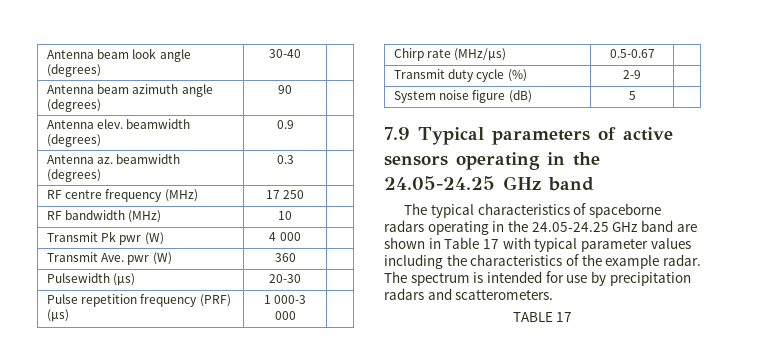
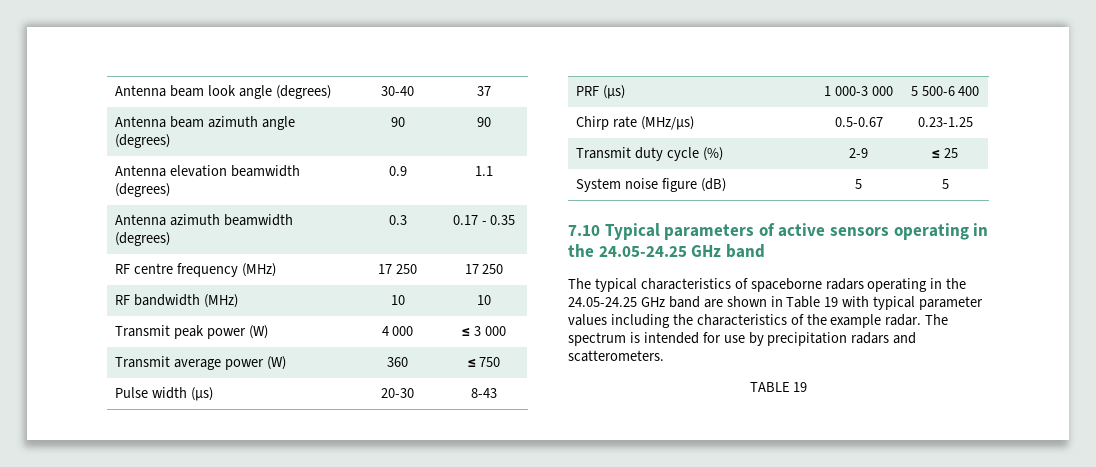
- Antenna beam look angle (degrees) | 30-40 |
+ Antenna beam look angle (degrees) | 30-40 | 37
- Antenna beam azimuth angle (degrees) | 90 |
- Antenna elev. beamwidth (degrees) | 0.9 |
- Antenna az. beamwidth (degrees) | 0.3 |
+ Antenna beam azimuth angle (degrees) | 90 | 90
+ Antenna elevation beamwidth (degrees) | 0.9 | 1.1
+ Antenna azimuth beamwidth (degrees) | 0.3 | 0.17 - 0.35
- RF centre frequency (MHz) | 17 250 |
+ RF centre frequency (MHz) | 17 250 | 17 250
- RF bandwidth (MHz) | 10 |
- Transmit Pk pwr (W) | 4 000 |
- Transmit Ave. pwr (W) | 360 |
- Pulsewidth (μs) | 20-30 |
- Pulse repetition frequency (PRF) (μs) | 1 000-3 000 |
+ RF bandwidth (MHz) | 10 | 10
+ Transmit peak power (W) | 4 000 | ≤ 3 000
+ Transmit average power (W) | 360 | ≤ 750
+ Pulse width (μs) | 20-30 | 8-43
+ PRF (μs) | 1 000-3 000 | 5 500-6 400
- Chirp rate (MHz/μs) | 0.5-0.67 |
+ Chirp rate (MHz/μs) | 0.5-0.67 | 0.23-1.25
- Transmit duty cycle (%) | 2-9 |
+ Transmit duty cycle (%) | 2-9 | ≤ 25
- System noise figure (dB) | 5 |
- 7.9 Typical parameters of active sensors operating in the 24.05-24.25 GHz band
+ System noise figure (dB) | 5 | 5
+ 7.10 Typical parameters of active sensors operating in the 24.05-24.25 GHz band
- The typical characteristics of spaceborne radars operating in the 24.05-24.25 GHz band are shown in Table 17 with typical parameter values including the characteristics of the example radar.
+ The typical characteristics of spaceborne radars operating in the 24.05-24.25 GHz band are shown in Table 19 with typical parameter values including the characteristics of the example radar.
- TABLE 17
+ TABLE 19

